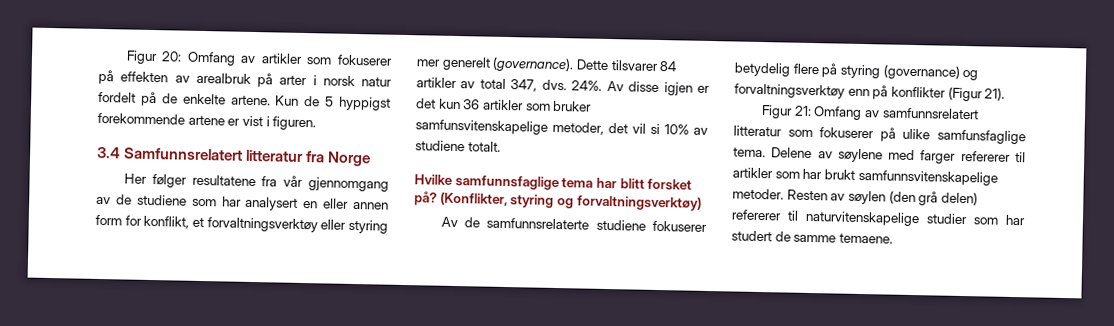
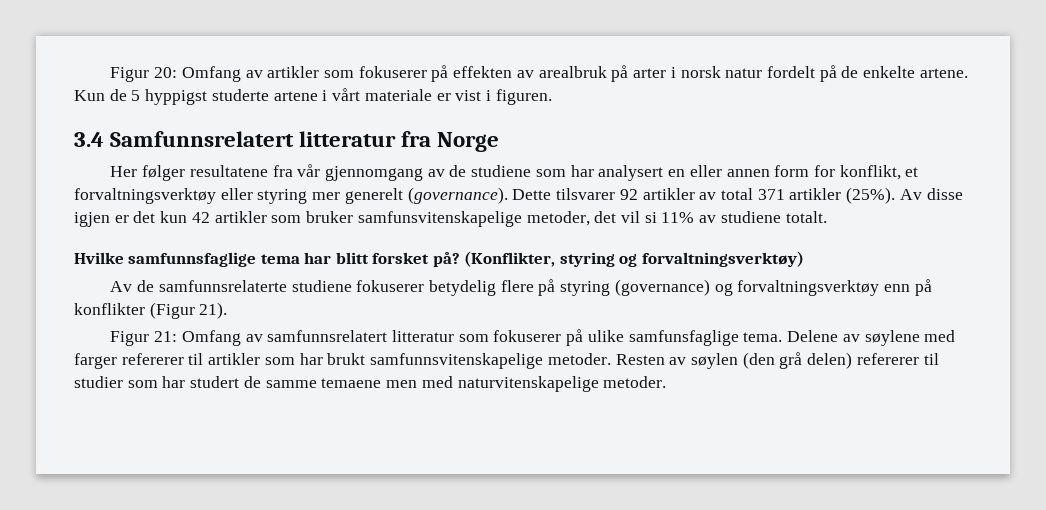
- Kun de 5 hyppigst forekommende artene er vist i figuren.
+ Kun de 5 hyppigst studerte artene i vårt materiale er vist i figuren.
- Dette tilsvarer 84 artikler av total 347, dvs. 24%.
+ Dette tilsvarer 92 artikler av total 371 artikler (25%).
- Av disse igjen er det kun 36 artikler som bruker samfunsvitenskapelige metoder, det vil si 10% av studiene totalt.
+ Av disse igjen er det kun 42 artikler som bruker samfunsvitenskapelige metoder, det vil si 11% av studiene totalt.
- Resten av søylen (den grå delen) refererer til naturvitenskapelige studier som har studert de samme temaene.
+ Resten av søylen (den grå delen) refererer til studier som har studert de samme temaene men med naturvitenskapelige metoder.

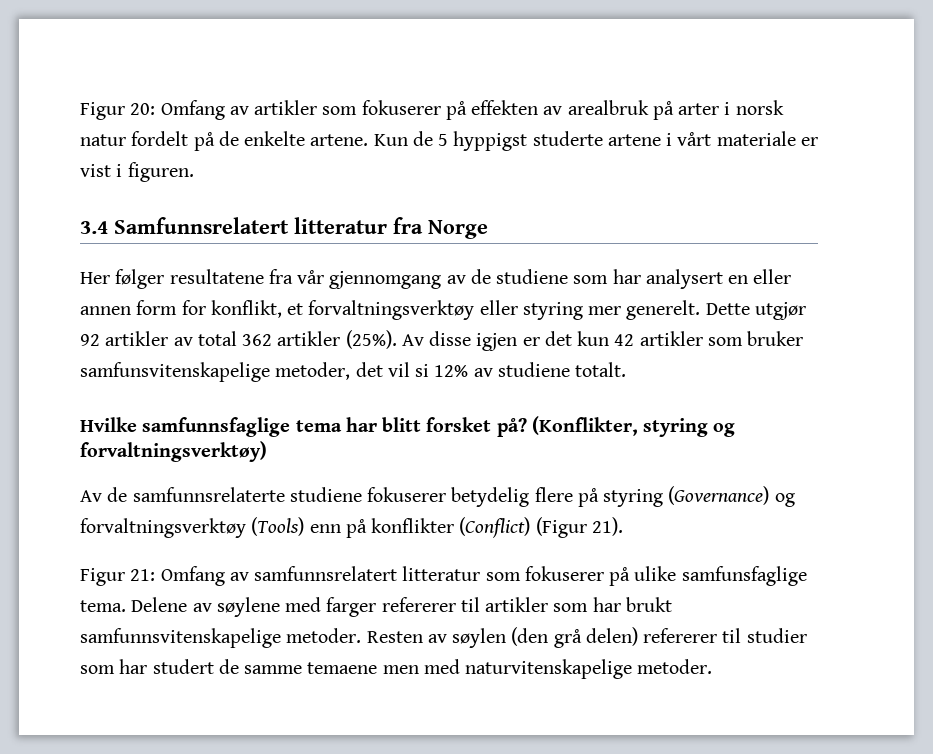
- Her følger resultatene fra vår gjennomgang av de studiene som har analysert en eller annen form for konflikt, et forvaltningsverktøy eller styring mer generelt (governance). Dette tilsvarer 92 artikler av total 371 artikler (25%).
+ Her følger resultatene fra vår gjennomgang av de studiene som har analysert en eller annen form for konflikt, et forvaltningsverktøy eller styring mer generelt. Dette utgjør 92 artikler av total 362 artikler (25%).
- Av disse igjen er det kun 42 artikler som bruker samfunsvitenskapelige metoder, det vil si 11% av studiene totalt.
+ Av disse igjen er det kun 42 artikler som bruker samfunsvitenskapelige metoder, det vil si 12% av studiene totalt.
- Av de samfunnsrelaterte studiene fokuserer betydelig flere på styring (governance) og forvaltningsverktøy enn på konflikter (Figur 21).
+ Av de samfunnsrelaterte studiene fokuserer betydelig flere på styring (Governance) og forvaltningsverktøy (Tools) enn på konflikter (Conflict) (Figur 21).

